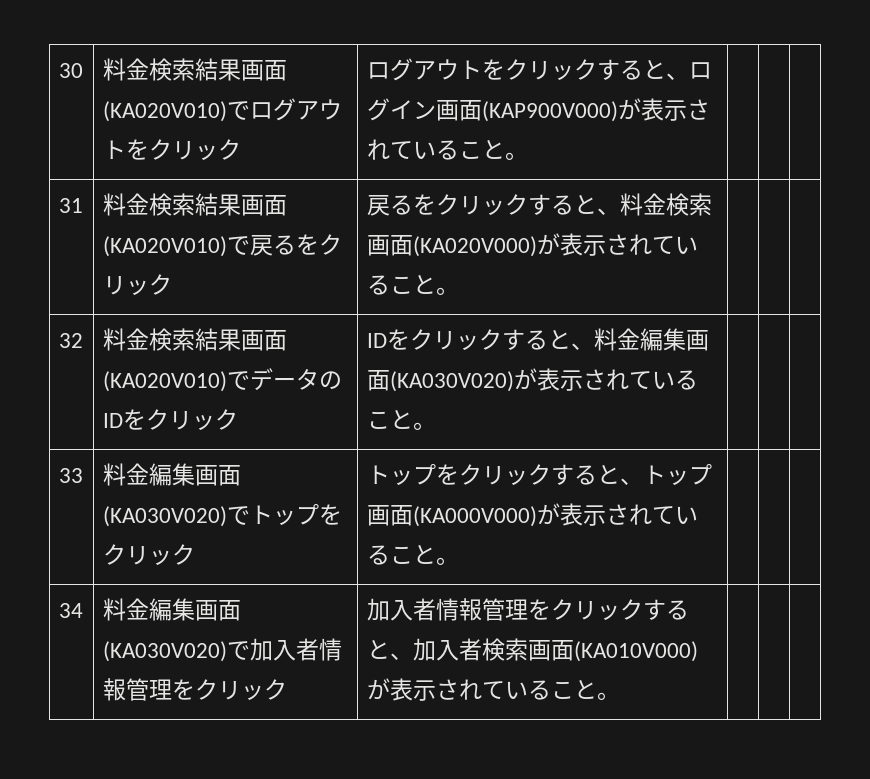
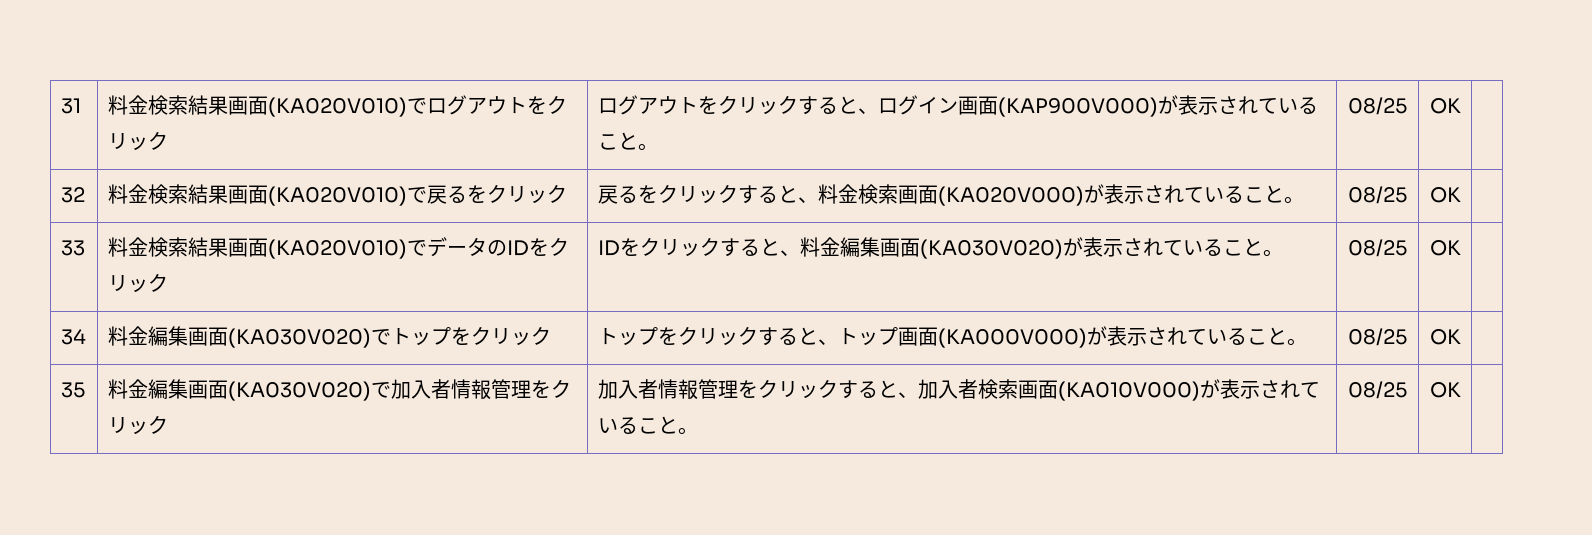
- 30 | 料金検索結果画面(KA020V010)でログアウトをクリック | ログアウトをクリックすると、ログイン画面(KAP900V000)が表示されていること。 | | |
- 31 | 料金検索結果画面(KA020V010)で戻るをクリック | 戻るをクリックすると、料金検索画面(KA020V000)が表示されていること。 | | |
- 32 | 料金検索結果画面(KA020V010)でデータのIDをクリック | IDをクリックすると、料金編集画面(KA030V020)が表示されていること。 | | |
- 33 | 料金編集画面(KA030V020)でトップをクリック | トップをクリックすると、トップ画面(KA000V000)が表示されていること。 | | |
- 34 | 料金編集画面(KA030V020)で加入者情報管理をクリック | 加入者情報管理をクリックすると、加入者検索画面(KA010V000)が表示されていること。 | | |
+ 31 | 料金検索結果画面(KA020V010)でログアウトをクリック | ログアウトをクリックすると、ログイン画面(KAP900V000)が表示されていること。 | 08/25 | OK |
+ 32 | 料金検索結果画面(KA020V010)で戻るをクリック | 戻るをクリックすると、料金検索画面(KA020V000)が表示されていること。 | 08/25 | OK |
+ 33 | 料金検索結果画面(KA020V010)でデータのIDをクリック | IDをクリックすると、料金編集画面(KA030V020)が表示されていること。 | 08/25 | OK |
+ 34 | 料金編集画面(KA030V020)でトップをクリック | トップをクリックすると、トップ画面(KA000V000)が表示されていること。 | 08/25 | OK |
+ 35 | 料金編集画面(KA030V020)で加入者情報管理をクリック | 加入者情報管理をクリックすると、加入者検索画面(KA010V000)が表示されていること。 | 08/25 | OK |

